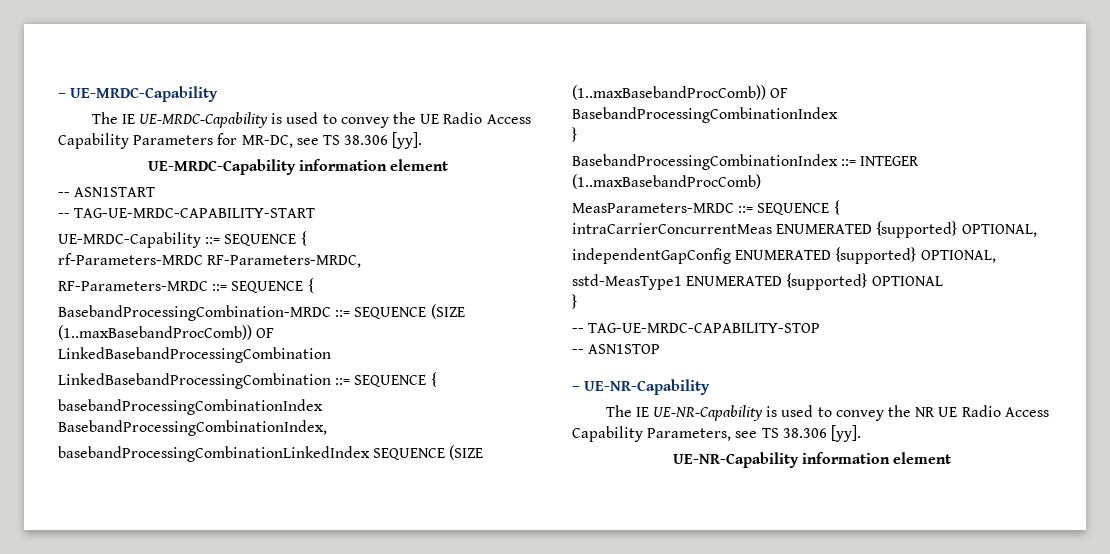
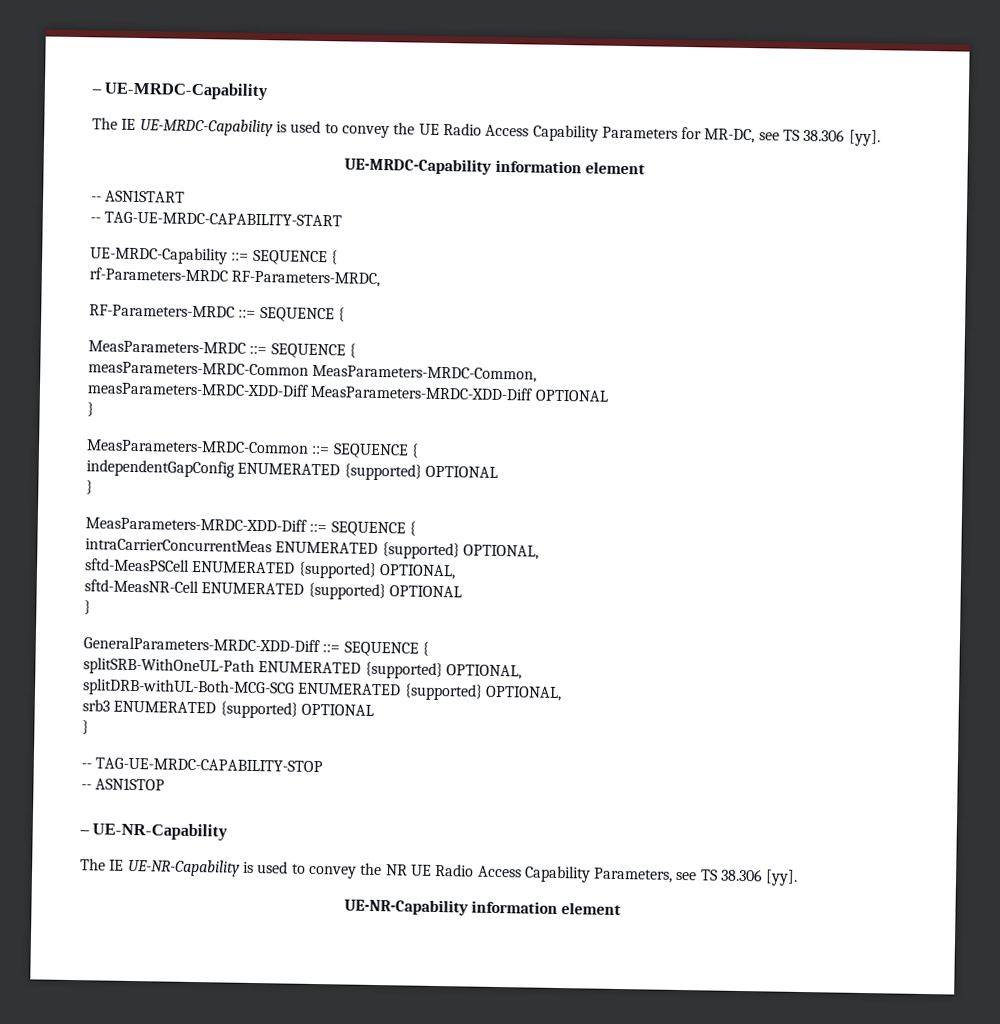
- BasebandProcessingCombination-MRDC ::= SEQUENCE (SIZE (1..maxBasebandProcComb)) OF LinkedBasebandProcessingCombination
- LinkedBasebandProcessingCombination ::= SEQUENCE {
- basebandProcessingCombinationIndex BasebandProcessingCombinationIndex,
- basebandProcessingCombinationLinkedIndex SEQUENCE (SIZE (1..maxBasebandProcComb)) OF BasebandProcessingCombinationIndex
+ MeasParameters-MRDC ::= SEQUENCE {
+ measParameters-MRDC-Common MeasParameters-MRDC-Common,
+ measParameters-MRDC-XDD-Diff MeasParameters-MRDC-XDD-Diff OPTIONAL
  }
- BasebandProcessingCombinationIndex ::= INTEGER (1..maxBasebandProcComb)
- MeasParameters-MRDC ::= SEQUENCE {
+ MeasParameters-MRDC-Common ::= SEQUENCE {
+ independentGapConfig ENUMERATED {supported} OPTIONAL
+ }
+ MeasParameters-MRDC-XDD-Diff ::= SEQUENCE {
- independentGapConfig ENUMERATED {supported} OPTIONAL,
- sstd-MeasType1 ENUMERATED {supported} OPTIONAL
+ sftd-MeasPSCell ENUMERATED {supported} OPTIONAL,
+ sftd-MeasNR-Cell ENUMERATED {supported} OPTIONAL
+ }
+ GeneralParameters-MRDC-XDD-Diff ::= SEQUENCE {
+ splitSRB-WithOneUL-Path ENUMERATED {supported} OPTIONAL,
+ splitDRB-withUL-Both-MCG-SCG ENUMERATED {supported} OPTIONAL,
+ srb3 ENUMERATED {supported} OPTIONAL

